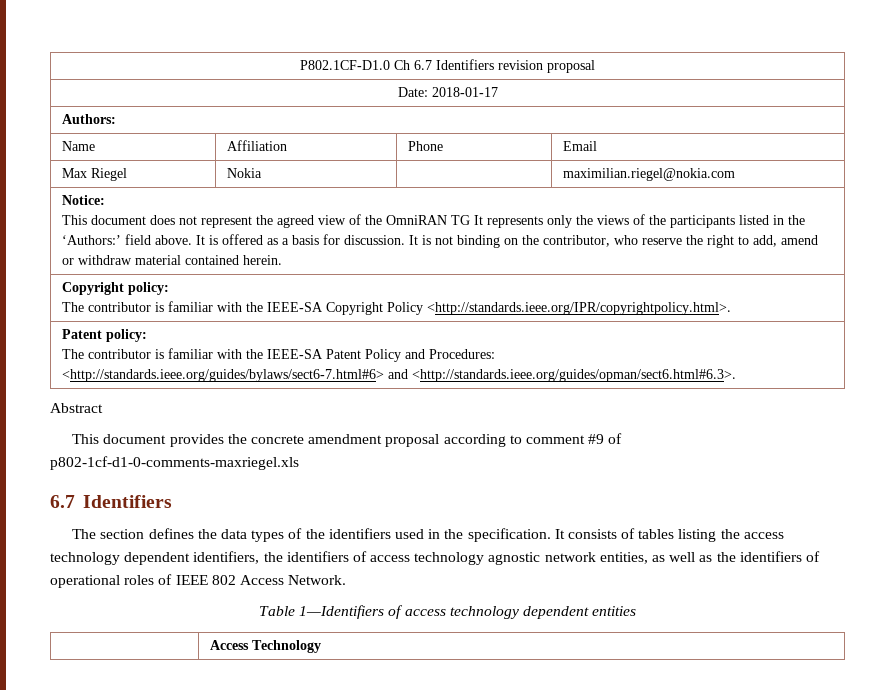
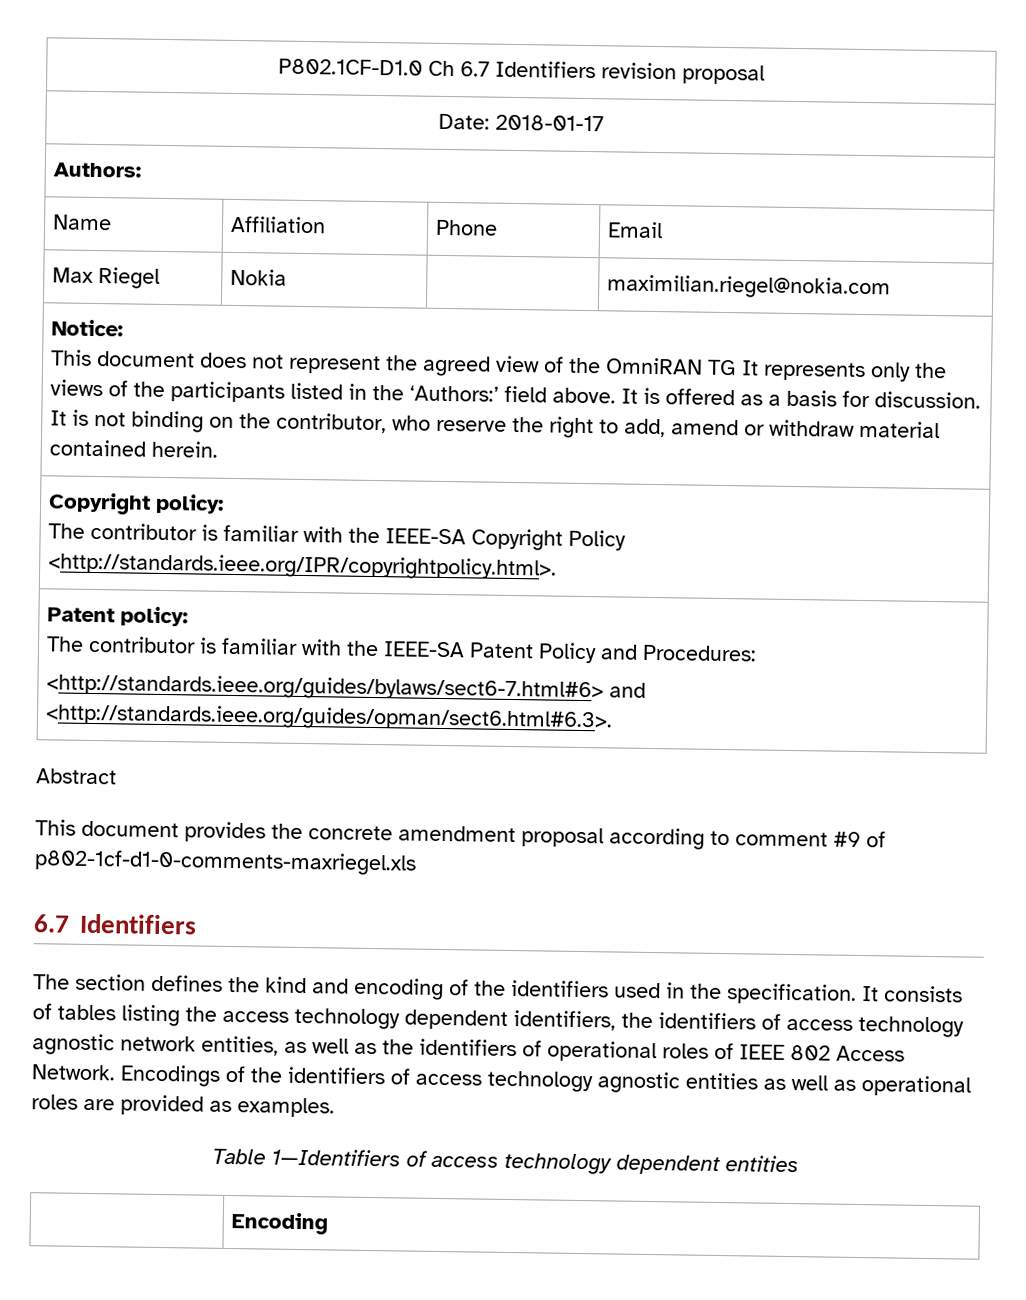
- The section defines the data types of the identifiers used in the specification.
+ The section defines the kind and encoding of the identifiers used in the specification.
+ Encodings of the identifiers of access technology agnostic entities as well as operational roles are provided as examples.
- | Access Technology
+ | Encoding

